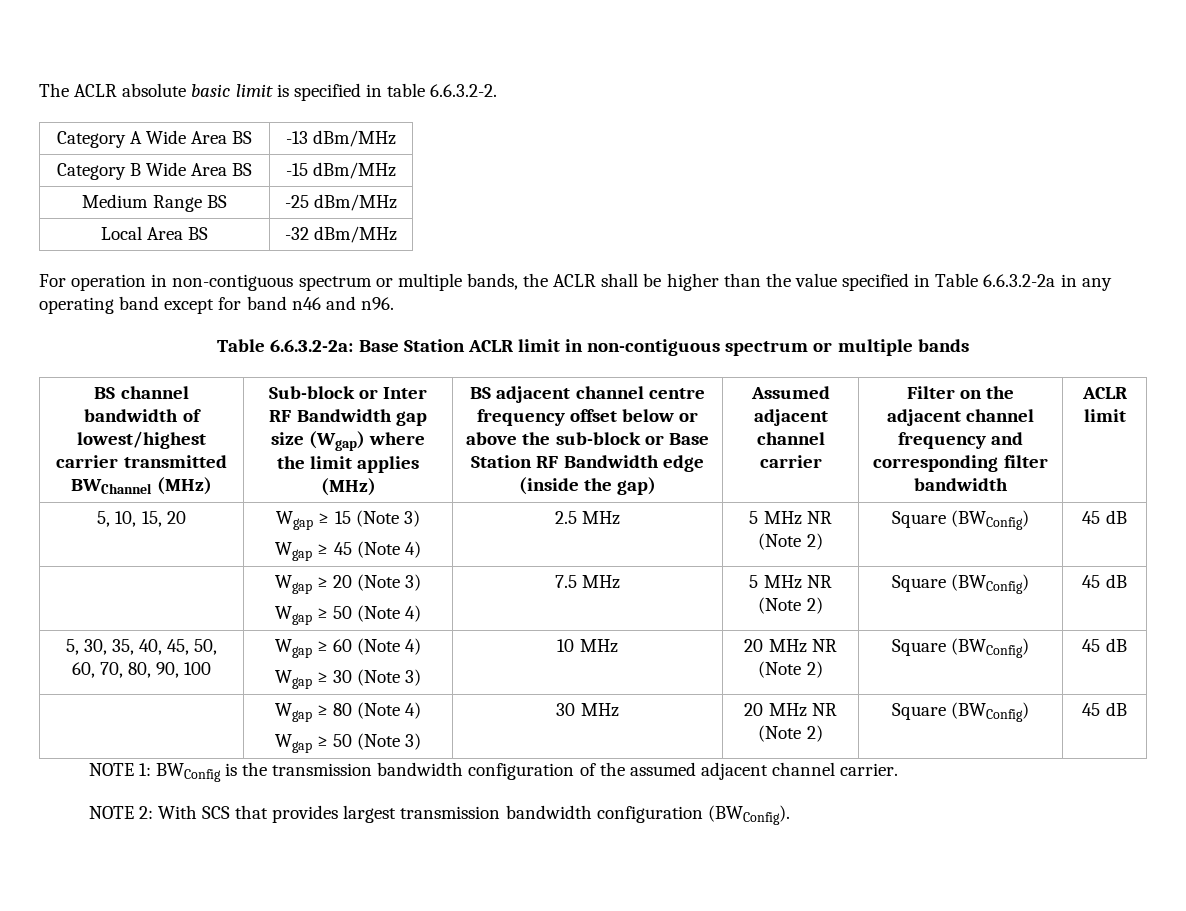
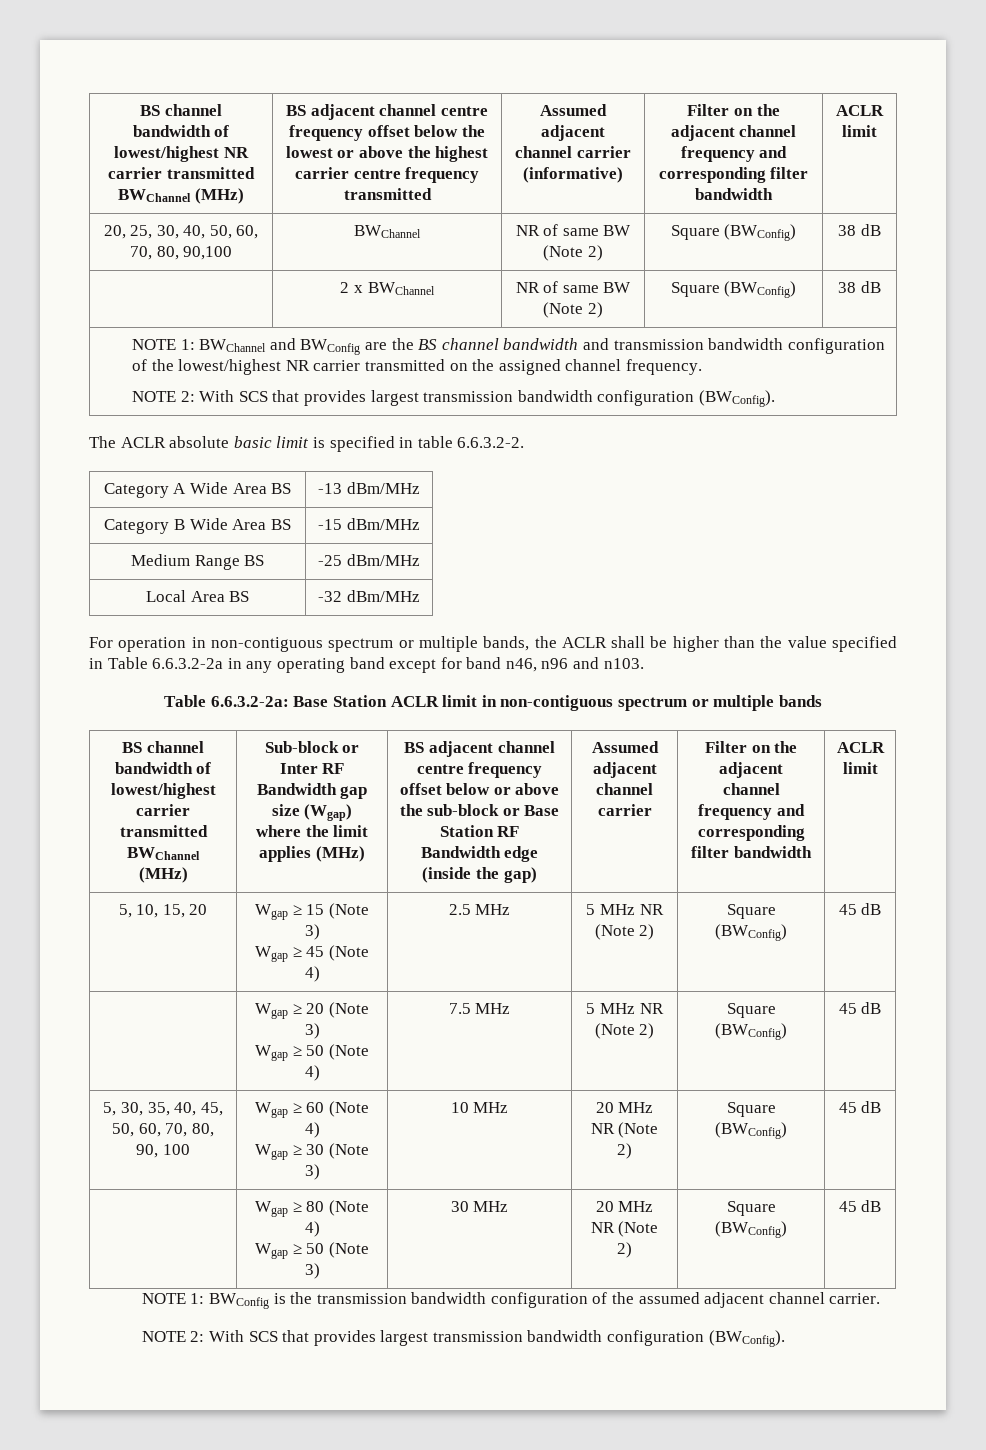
+ BS channel bandwidth of lowest/highest NR carrier transmitted BWChannel (MHz) | BS adjacent channel centre frequency offset below the lowest or above the highest carrier centre frequency transmitted | Assumed adjacent channel carrier (informative) | Filter on the adjacent channel frequency and corresponding filter bandwidth | ACLR limit
+ 20, 25, 30, 40, 50, 60, 70, 80, 90,100 | BWChannel | NR of same BW (Note 2) | Square (BWConfig) | 38 dB
+ | 2 x BWChannel | NR of same BW (Note 2) | Square (BWConfig) | 38 dB
+ NOTE 1: BWChannel and BWConfig are the BS channel bandwidth and transmission bandwidth configuration of the lowest/highest NR carrier transmitted on the assigned channel frequency.
+ NOTE 2: With SCS that provides largest transmission bandwidth configuration (BWConfig).
- For operation in non-contiguous spectrum or multiple bands, the ACLR shall be higher than the value specified in Table 6.6.3.2-2a in any operating band except for band n46 and n96.
+ For operation in non-contiguous spectrum or multiple bands, the ACLR shall be higher than the value specified in Table 6.6.3.2-2a in any operating band except for band n46, n96 and n103.

